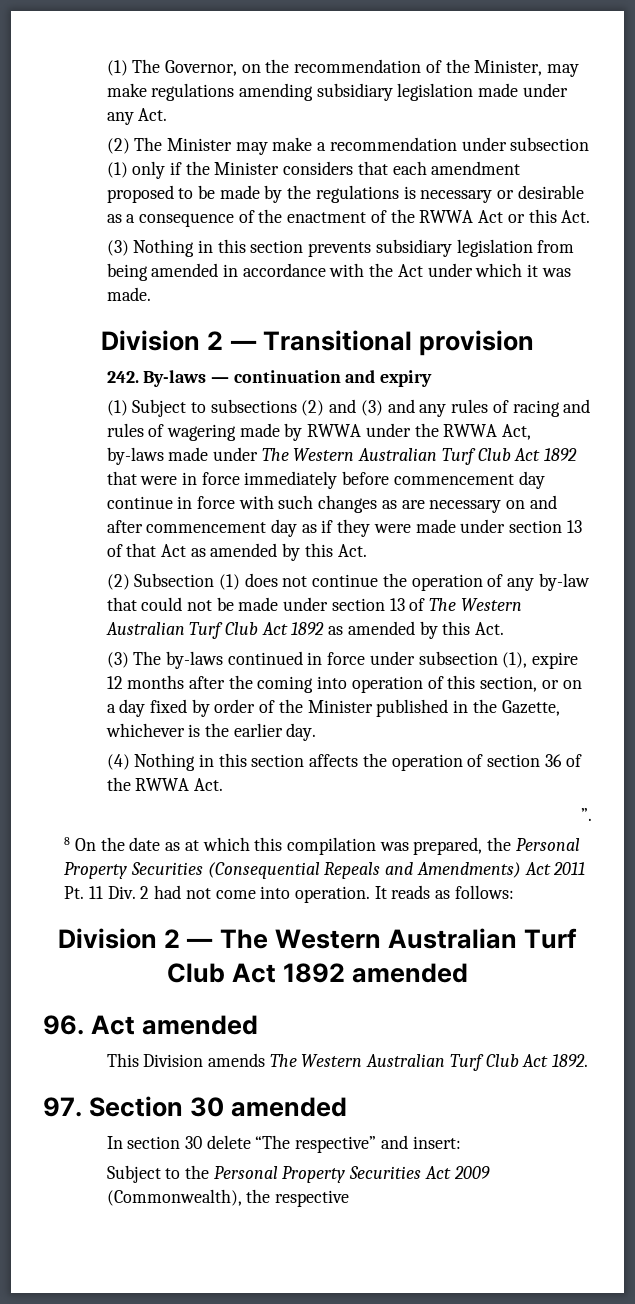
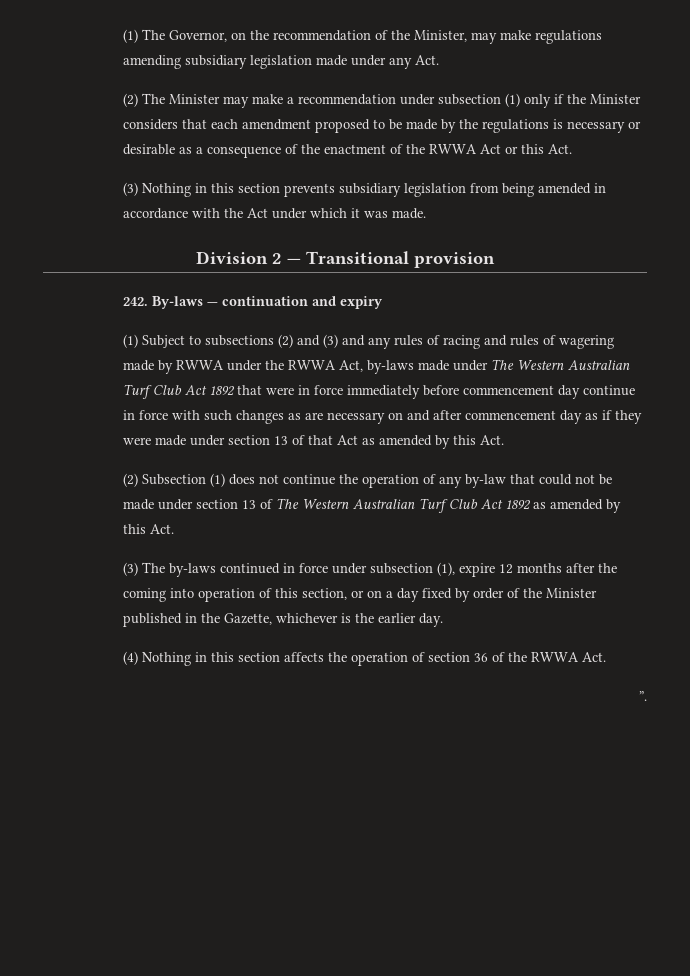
- 8 On the date as at which this compilation was prepared, the Personal Property Securities (Consequential Repeals and Amendments) Act 2011 Pt. 11 Div. 2 had not come into operation. It reads as follows:
- Division 2 — The Western Australian Turf Club Act 1892 amended
- 96. Act amended
- This Division amends The Western Australian Turf Club Act 1892.
- 97. Section 30 amended
- In section 30 delete “The respective” and insert:
- Subject to the Personal Property Securities Act 2009 (Commonwealth), the respective

